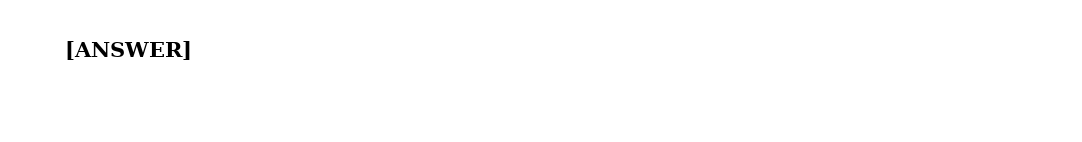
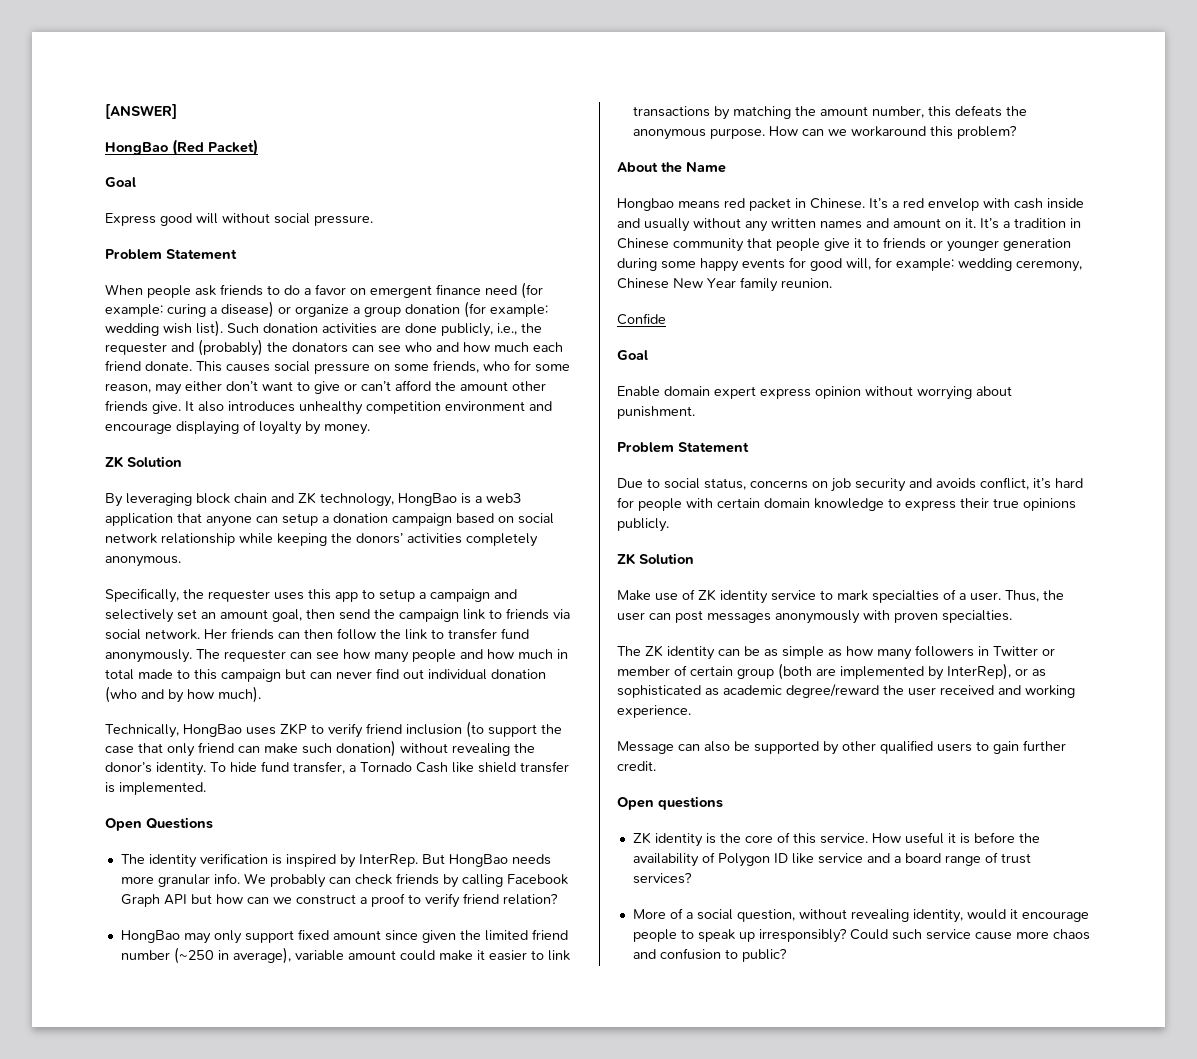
+ HongBao (Red Packet)
+ Goal
+ Express good will without social pressure.
+ Problem Statement
+ When people ask friends to do a favor on emergent finance need (for example: curing a disease) or organize a group donation (for example: wedding wish list). Such donation activities are done publicly, i.e., the requester and (probably) the donators can see who and how much each friend donate. This causes social pressure on some friends, who for some reason, may either don’t want to give or can’t afford the amount other friends give. It also introduces unhealthy competition environment and encourage displaying of loyalty by money.
+ ZK Solution
+ By leveraging block chain and ZK technology, HongBao is a web3 application that anyone can setup a donation campaign based on social network relationship while keeping the donors’ activities completely anonymous.
+ Specifically, the requester uses this app to setup a campaign and selectively set an amount goal, then send the campaign link to friends via social network. Her friends can then follow the link to transfer fund anonymously. The requester can see how many people and how much in total made to this campaign but can never find out individual donation (who and by how much).
+ Technically, HongBao uses ZKP to verify friend inclusion (to support the case that only friend can make such donation) without revealing the donor’s identity. To hide fund transfer, a Tornado Cash like shield transfer is implemented.
+ Open Questions
+ The identity verification is inspired by InterRep. But HongBao needs more granular info. We probably can check friends by calling Facebook Graph API but how can we construct a proof to verify friend relation?
+ HongBao may only support fixed amount since given the limited friend number (~250 in average), variable amount could make it easier to link transactions by matching the amount number, this defeats the anonymous purpose. How can we workaround this problem?
+ About the Name
+ Hongbao means red packet in Chinese. It’s a red envelop with cash inside and usually without any written names and amount on it. It’s a tradition in Chinese community that people give it to friends or younger generation during some happy events for good will, for example: wedding ceremony, Chinese New Year family reunion.
+ Confide
+ Goal
+ Enable domain expert express opinion without worrying about punishment.
+ Problem Statement
+ Due to social status, concerns on job security and avoids conflict, it’s hard for people with certain domain knowledge to express their true opinions publicly.
+ ZK Solution
+ Make use of ZK identity service to mark specialties of a user. Thus, the user can post messages anonymously with proven specialties.
+ The ZK identity can be as simple as how many followers in Twitter or member of certain group (both are implemented by InterRep), or as sophisticated as academic degree/reward the user received and working experience.
+ Message can also be supported by other qualified users to gain further credit.
+ Open questions
+ ZK identity is the core of this service. How useful it is before the availability of Polygon ID like service and a board range of trust services?
+ More of a social question, without revealing identity, would it encourage people to speak up irresponsibly? Could such service cause more chaos and confusion to public?

